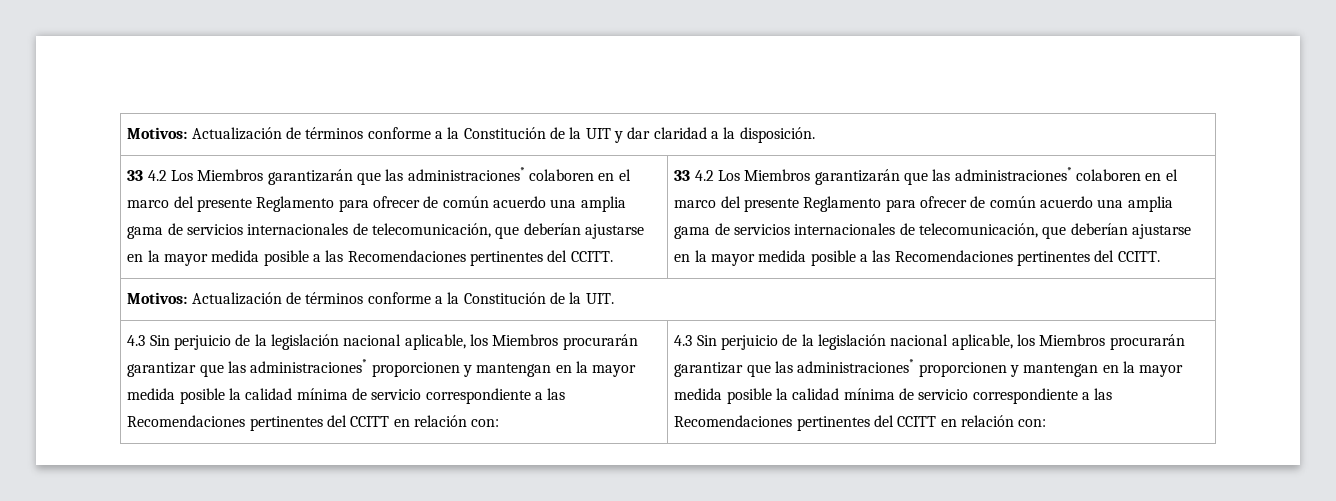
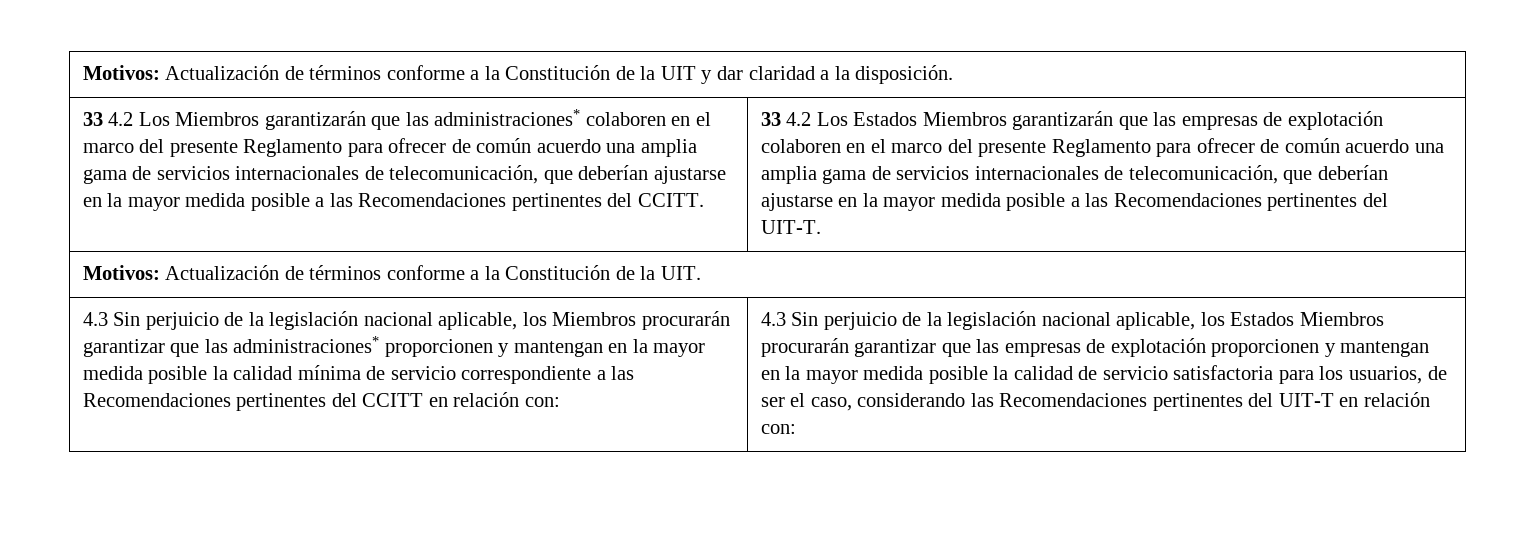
- 33 4.2 Los Miembros garantizarán que las administraciones* colaboren en el marco del presente Reglamento para ofrecer de común acuerdo una amplia gama de servicios internacionales de telecomunicación, que deberían ajustarse en la mayor medida posible a las Recomendaciones pertinentes del CCITT. | 33 4.2 Los Miembros garantizarán que las administraciones* colaboren en el marco del presente Reglamento para ofrecer de común acuerdo una amplia gama de servicios internacionales de telecomunicación, que deberían ajustarse en la mayor medida posible a las Recomendaciones pertinentes del CCITT.
+ 33 4.2 Los Miembros garantizarán que las administraciones* colaboren en el marco del presente Reglamento para ofrecer de común acuerdo una amplia gama de servicios internacionales de telecomunicación, que deberían ajustarse en la mayor medida posible a las Recomendaciones pertinentes del CCITT. | 33 4.2 Los Estados Miembros garantizarán que las empresas de explotación colaboren en el marco del presente Reglamento para ofrecer de común acuerdo una amplia gama de servicios internacionales de telecomunicación, que deberían ajustarse en la mayor medida posible a las Recomendaciones pertinentes del UIT-T.
- 4.3 Sin perjuicio de la legislación nacional aplicable, los Miembros procurarán garantizar que las administraciones* proporcionen y mantengan en la mayor medida posible la calidad mínima de servicio correspondiente a las Recomendaciones pertinentes del CCITT en relación con: | 4.3 Sin perjuicio de la legislación nacional aplicable, los Miembros procurarán garantizar que las administraciones* proporcionen y mantengan en la mayor medida posible la calidad mínima de servicio correspondiente a las Recomendaciones pertinentes del CCITT en relación con:
+ 4.3 Sin perjuicio de la legislación nacional aplicable, los Miembros procurarán garantizar que las administraciones* proporcionen y mantengan en la mayor medida posible la calidad mínima de servicio correspondiente a las Recomendaciones pertinentes del CCITT en relación con: | 4.3 Sin perjuicio de la legislación nacional aplicable, los Estados Miembros procurarán garantizar que las empresas de explotación proporcionen y mantengan en la mayor medida posible la calidad de servicio satisfactoria para los usuarios, de ser el caso, considerando las Recomendaciones pertinentes del UIT-T en relación con:

